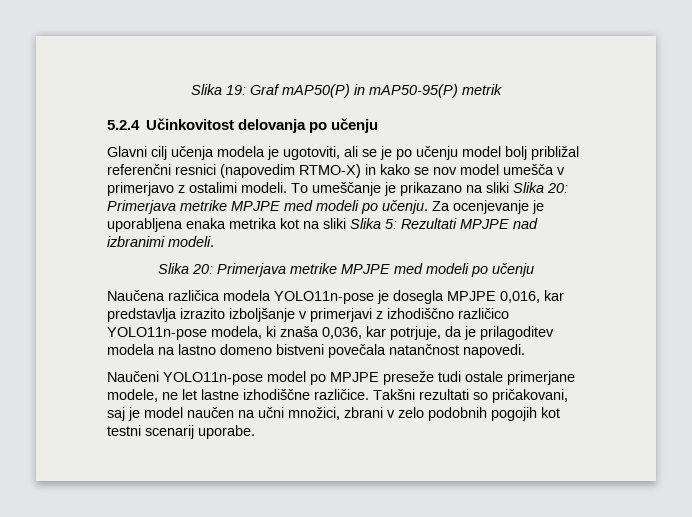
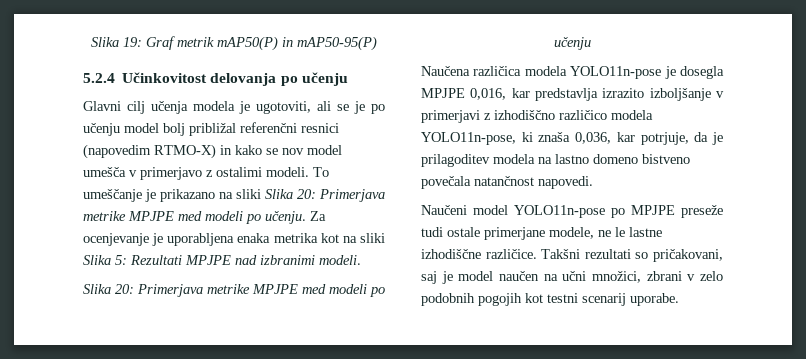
- Slika 19: Graf mAP50(P) in mAP50-95(P) metrik
+ Slika 19: Graf metrik mAP50(P) in mAP50-95(P)
- Naučena različica modela YOLO11n-pose je dosegla MPJPE 0,016, kar predstavlja izrazito izboljšanje v primerjavi z izhodiščno različico YOLO11n-pose modela, ki znaša 0,036, kar potrjuje, da je prilagoditev modela na lastno domeno bistveni povečala natančnost napovedi.
+ Naučena različica modela YOLO11n-pose je dosegla MPJPE 0,016, kar predstavlja izrazito izboljšanje v primerjavi z izhodiščno različico modela YOLO11n-pose, ki znaša 0,036, kar potrjuje, da je prilagoditev modela na lastno domeno bistveno povečala natančnost napovedi.
- Naučeni YOLO11n-pose model po MPJPE preseže tudi ostale primerjane modele, ne let lastne izhodiščne različice.
+ Naučeni model YOLO11n-pose po MPJPE preseže tudi ostale primerjane modele, ne le lastne izhodiščne različice.

